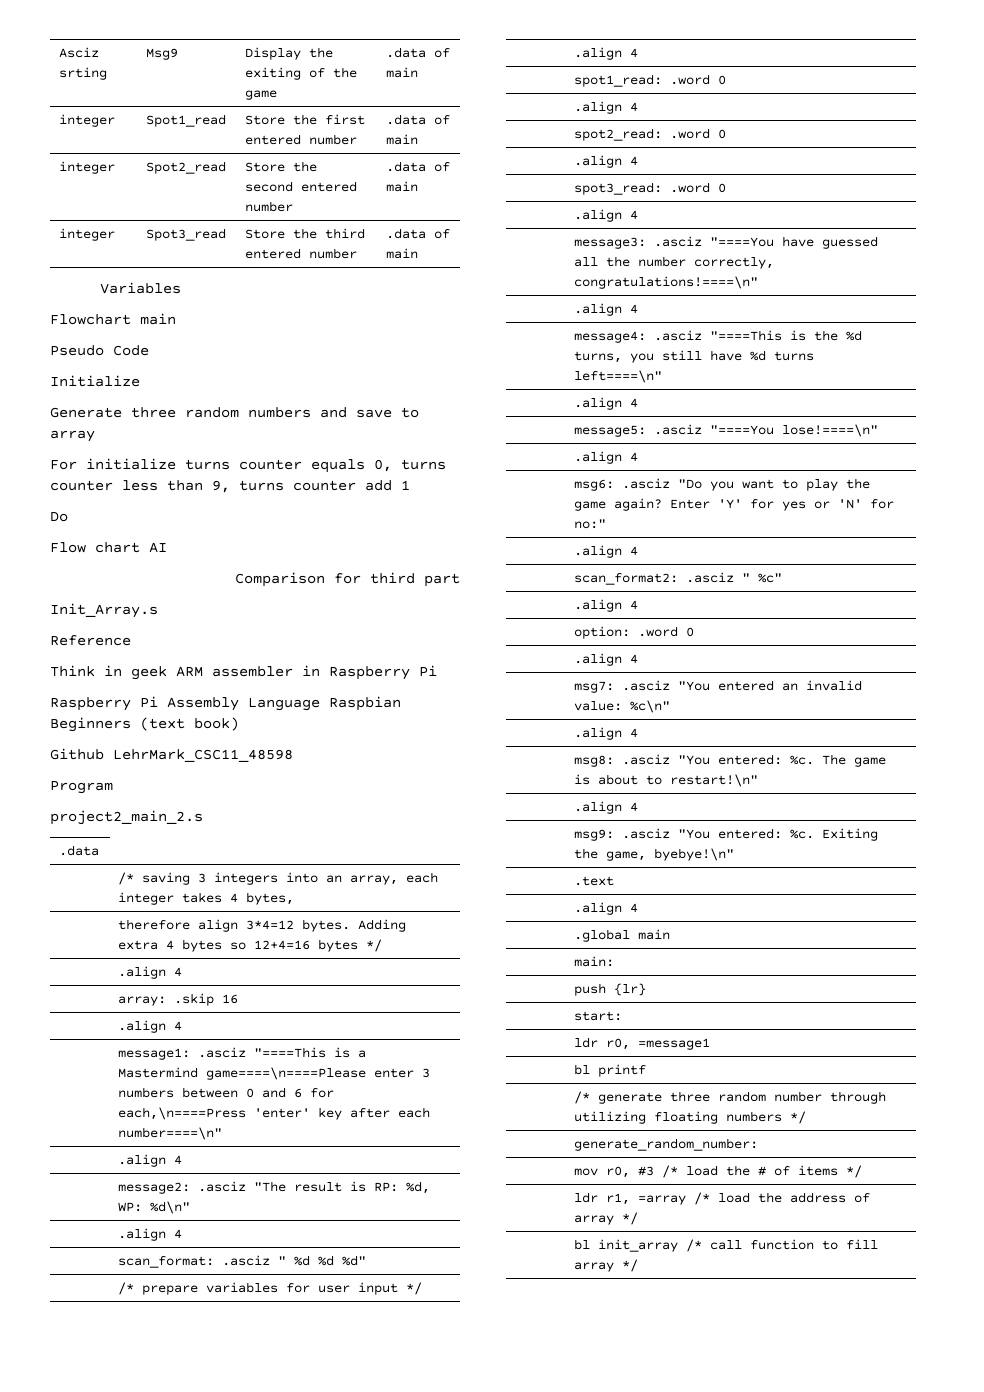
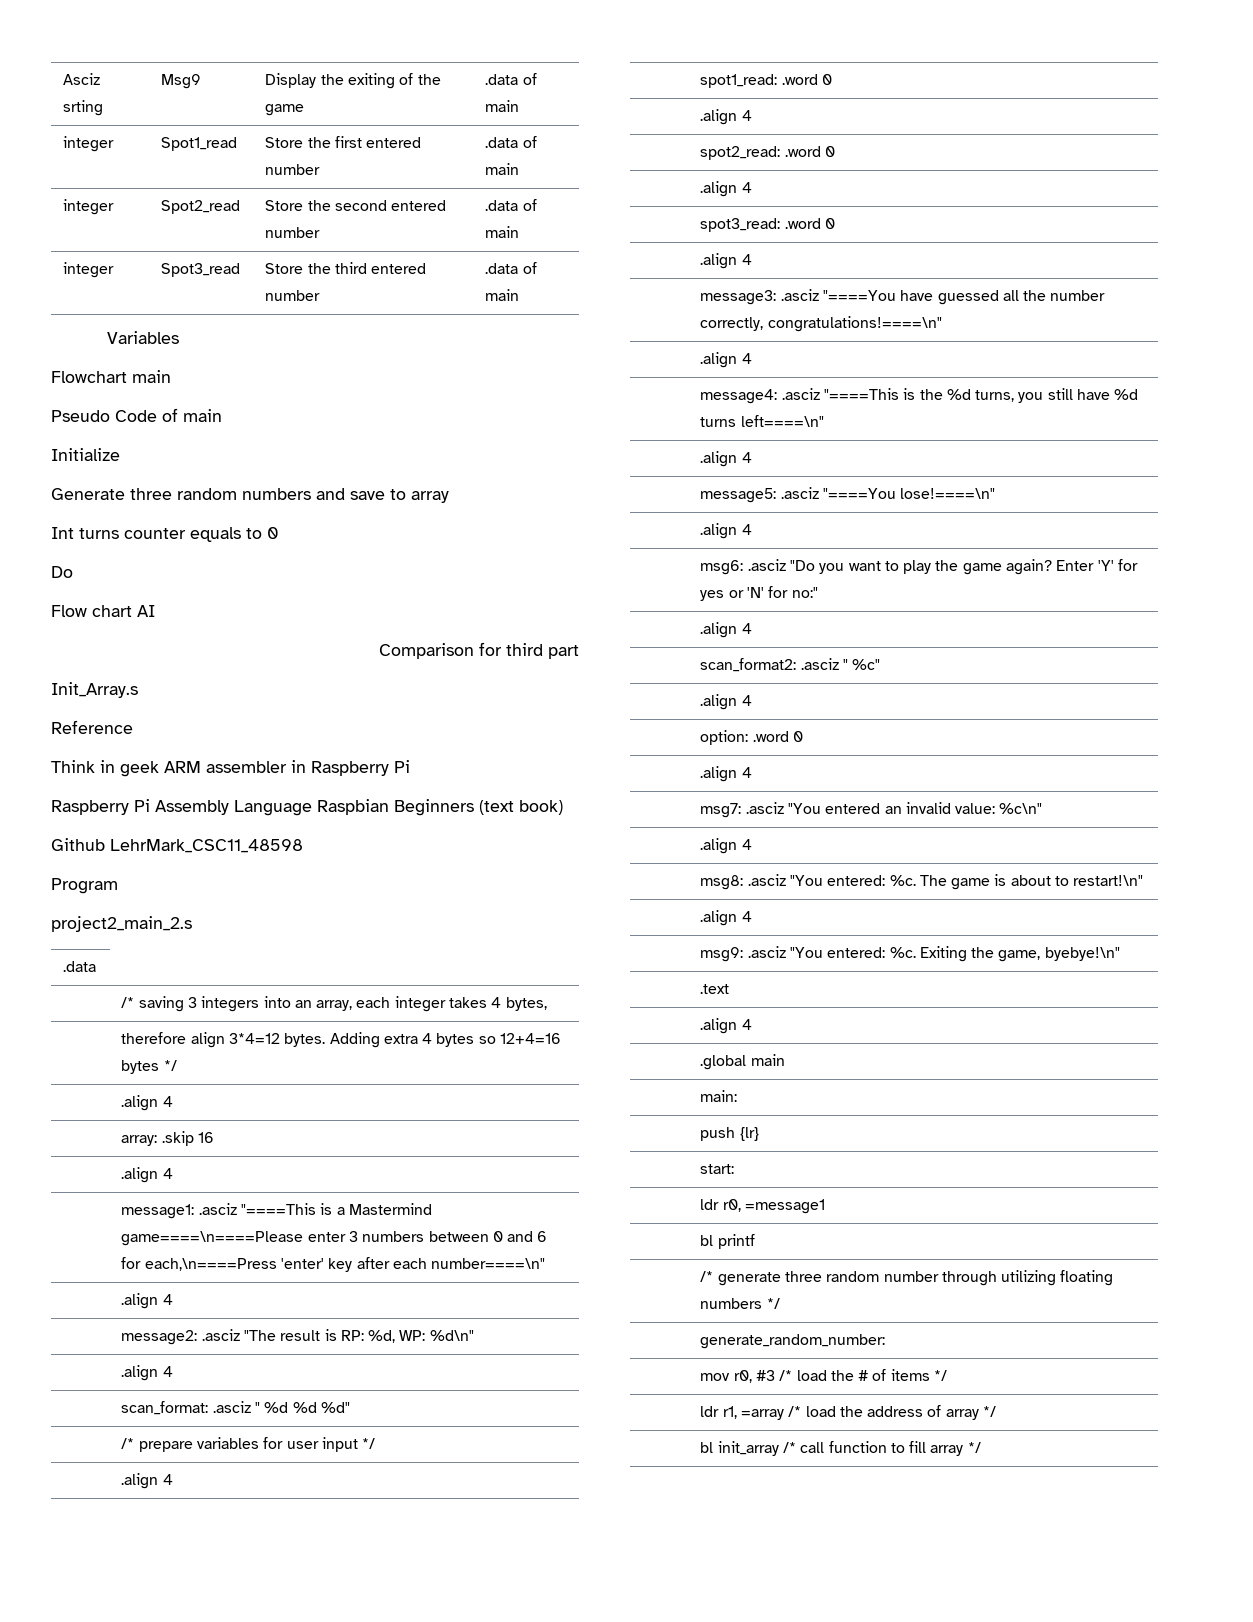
- Pseudo Code
+ Pseudo Code of main
- For initialize turns counter equals 0, turns counter less than 9, turns counter add 1
+ Int turns counter equals to 0

